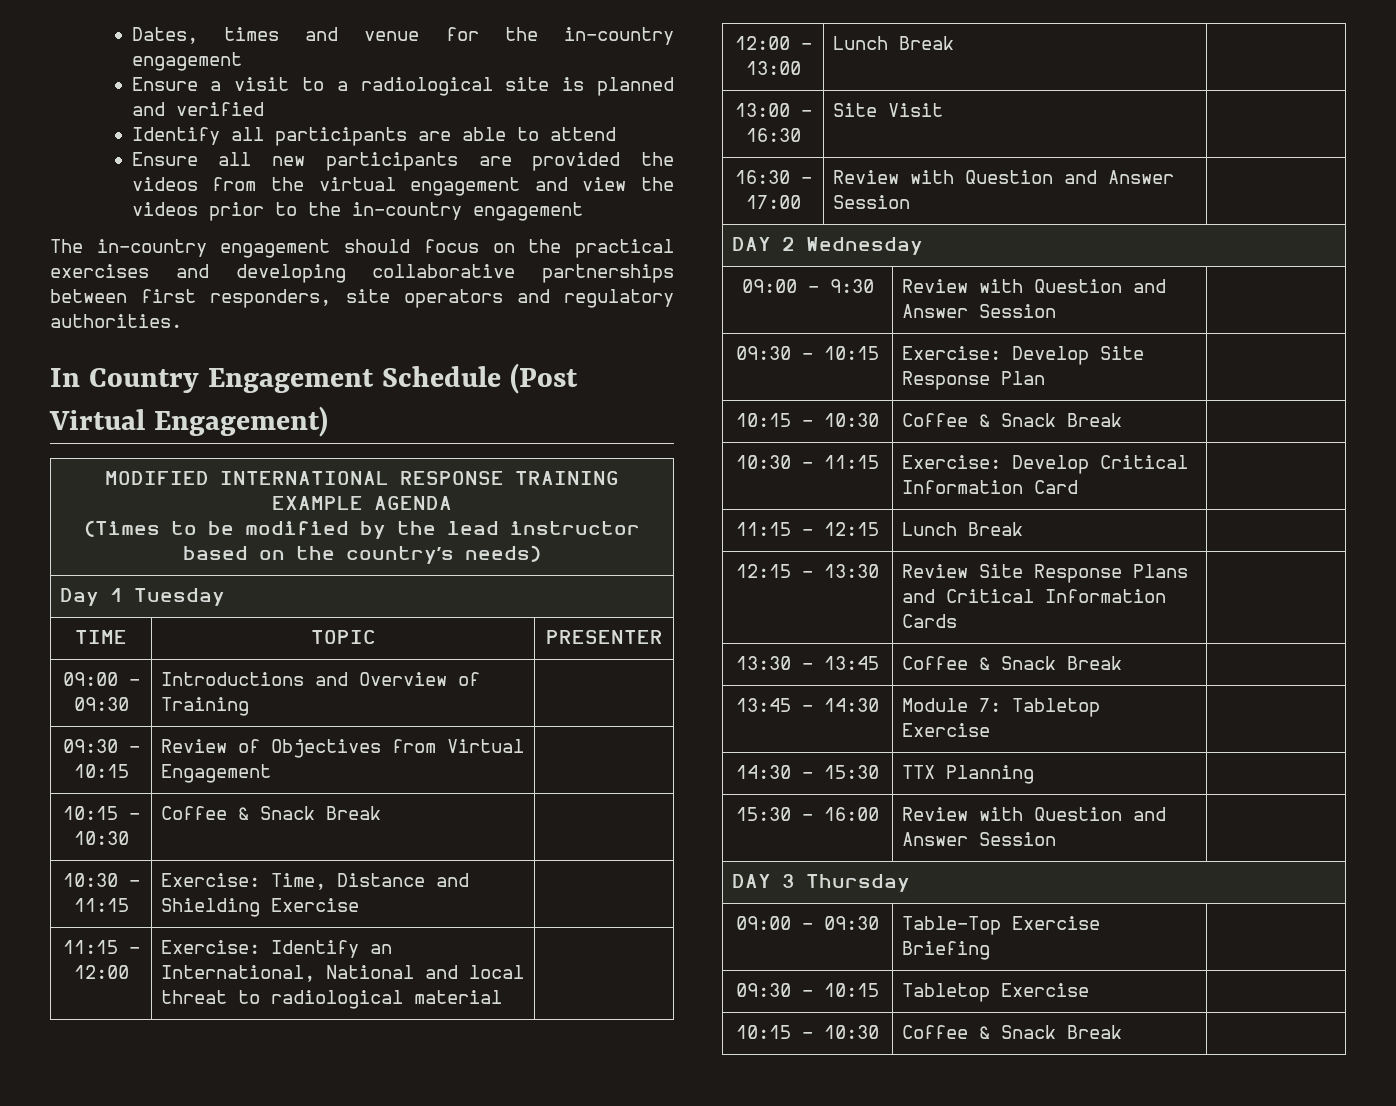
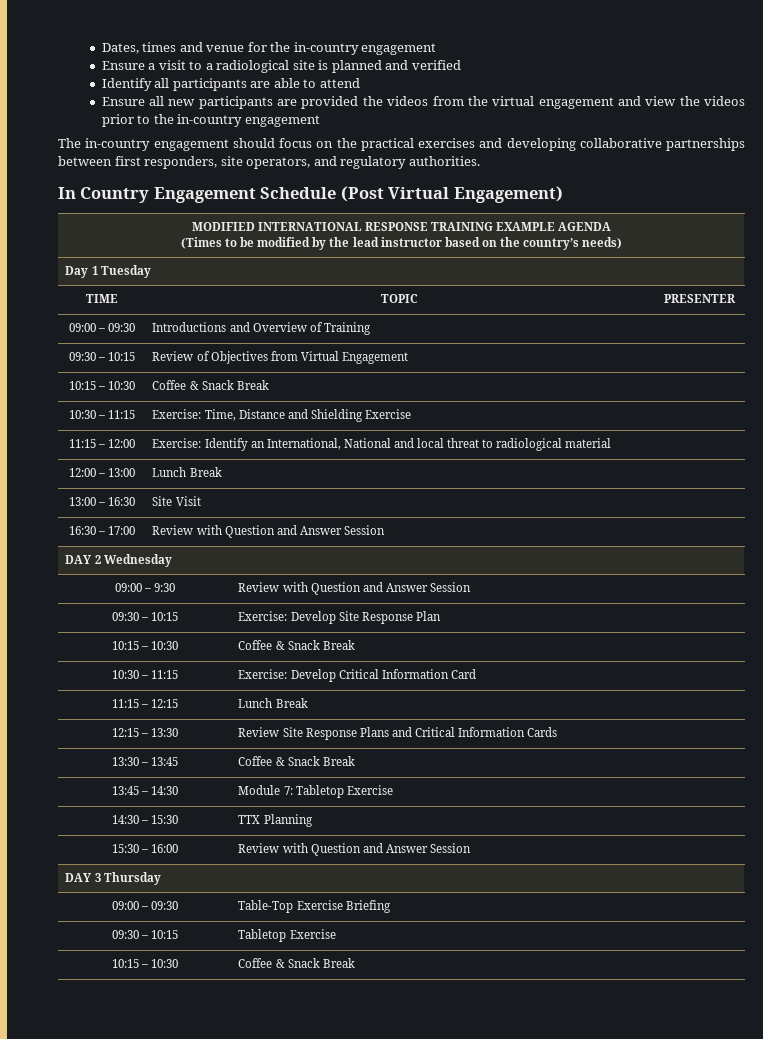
- The in-country engagement should focus on the practical exercises and developing collaborative partnerships between first responders, site operators and regulatory authorities.
+ The in-country engagement should focus on the practical exercises and developing collaborative partnerships between first responders, site operators, and regulatory authorities.

